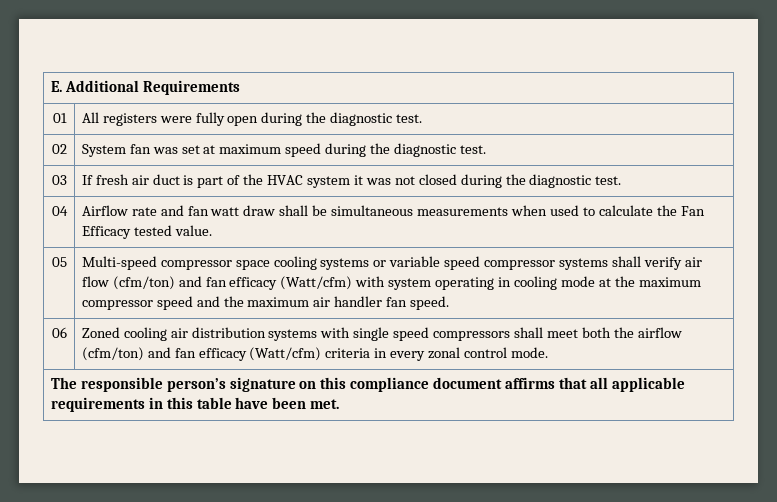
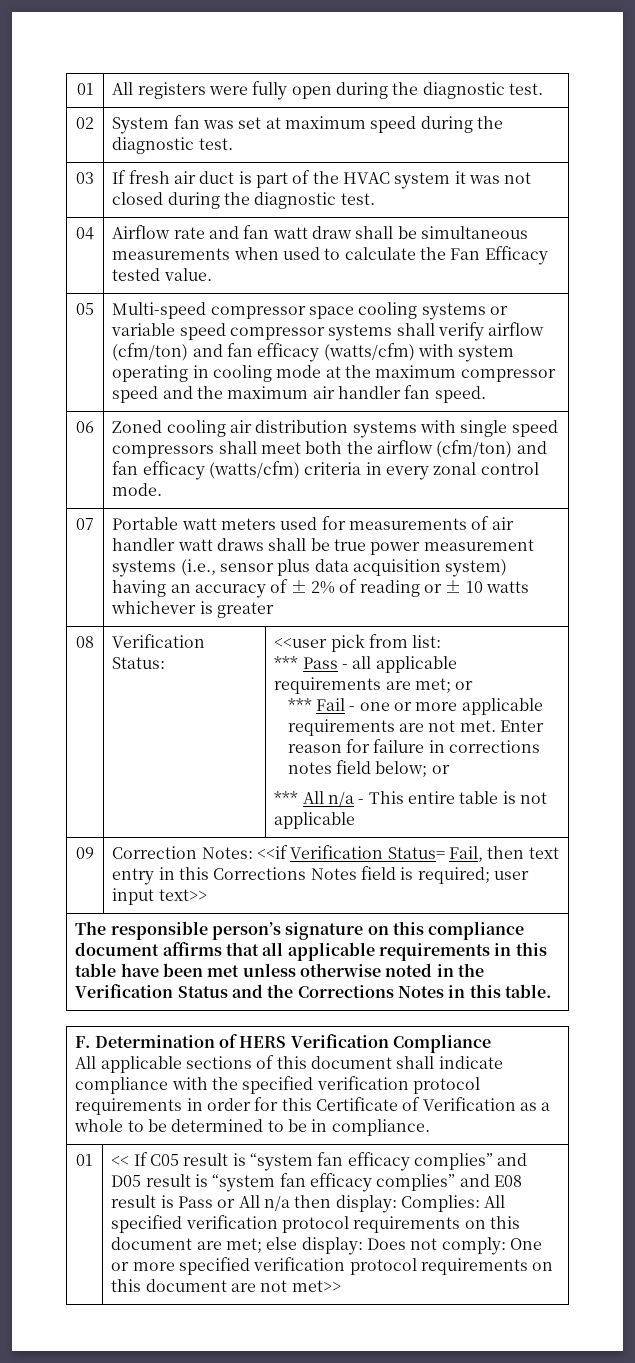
- E. Additional Requirements
- 05 | Multi-speed compressor space cooling systems or variable speed compressor systems shall verify air flow (cfm/ton) and fan efficacy (Watt/cfm) with system operating in cooling mode at the maximum compressor speed and the maximum air handler fan speed.
+ 05 | Multi-speed compressor space cooling systems or variable speed compressor systems shall verify airflow (cfm/ton) and fan efficacy (watts/cfm) with system operating in cooling mode at the maximum compressor speed and the maximum air handler fan speed.
- 06 | Zoned cooling air distribution systems with single speed compressors shall meet both the airflow (cfm/ton) and fan efficacy (Watt/cfm) criteria in every zonal control mode.
+ 06 | Zoned cooling air distribution systems with single speed compressors shall meet both the airflow (cfm/ton) and fan efficacy (watts/cfm) criteria in every zonal control mode.
+ 07 | Portable watt meters used for measurements of air handler watt draws shall be true power measurement systems (i.e., sensor plus data acquisition system) having an accuracy of ± 2% of reading or ± 10 watts whichever is greater
+ 08 | Verification Status: | <<user pick from list:
+ *** Pass - all applicable requirements are met; or
+ *** Fail - one or more applicable requirements are not met. Enter reason for failure in corrections notes field below; or
+ *** All n/a - This entire table is not applicable
+ 09 | Correction Notes: <<if Verification Status= Fail, then text entry in this Corrections Notes field is required; user input text>>
- The responsible person’s signature on this compliance document affirms that all applicable requirements in this table have been met.
+ The responsible person’s signature on this compliance document affirms that all applicable requirements in this table have been met unless otherwise noted in the Verification Status and the Corrections Notes in this table.
+ F. Determination of HERS Verification Compliance
+ All applicable sections of this document shall indicate compliance with the specified verification protocol requirements in order for this Certificate of Verification as a whole to be determined to be in compliance.
+ 01 | << If C05 result is “system fan efficacy complies” and D05 result is “system fan efficacy complies” and E08 result is Pass or All n/a then display: Complies: All specified verification protocol requirements on this document are met; else display: Does not comply: One or more specified verification protocol requirements on this document are not met>>

